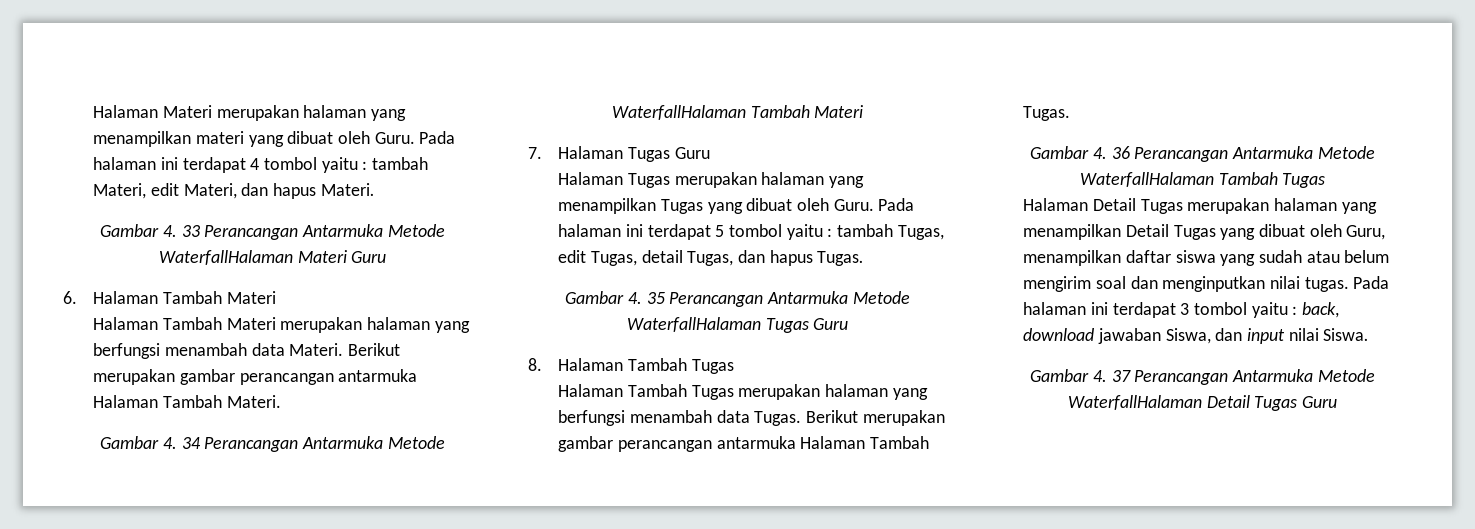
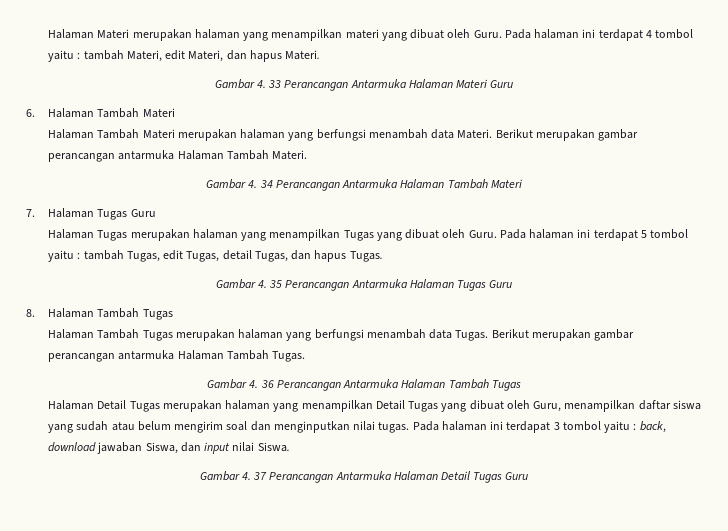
- Gambar 4. 33 Perancangan Antarmuka Metode WaterfallHalaman Materi Guru
+ Gambar 4. 33 Perancangan Antarmuka Halaman Materi Guru
- Gambar 4. 34 Perancangan Antarmuka Metode WaterfallHalaman Tambah Materi
+ Gambar 4. 34 Perancangan Antarmuka Halaman Tambah Materi
- Gambar 4. 35 Perancangan Antarmuka Metode WaterfallHalaman Tugas Guru
+ Gambar 4. 35 Perancangan Antarmuka Halaman Tugas Guru
- Gambar 4. 36 Perancangan Antarmuka Metode WaterfallHalaman Tambah Tugas
+ Gambar 4. 36 Perancangan Antarmuka Halaman Tambah Tugas
- Gambar 4. 37 Perancangan Antarmuka Metode WaterfallHalaman Detail Tugas Guru
+ Gambar 4. 37 Perancangan Antarmuka Halaman Detail Tugas Guru

